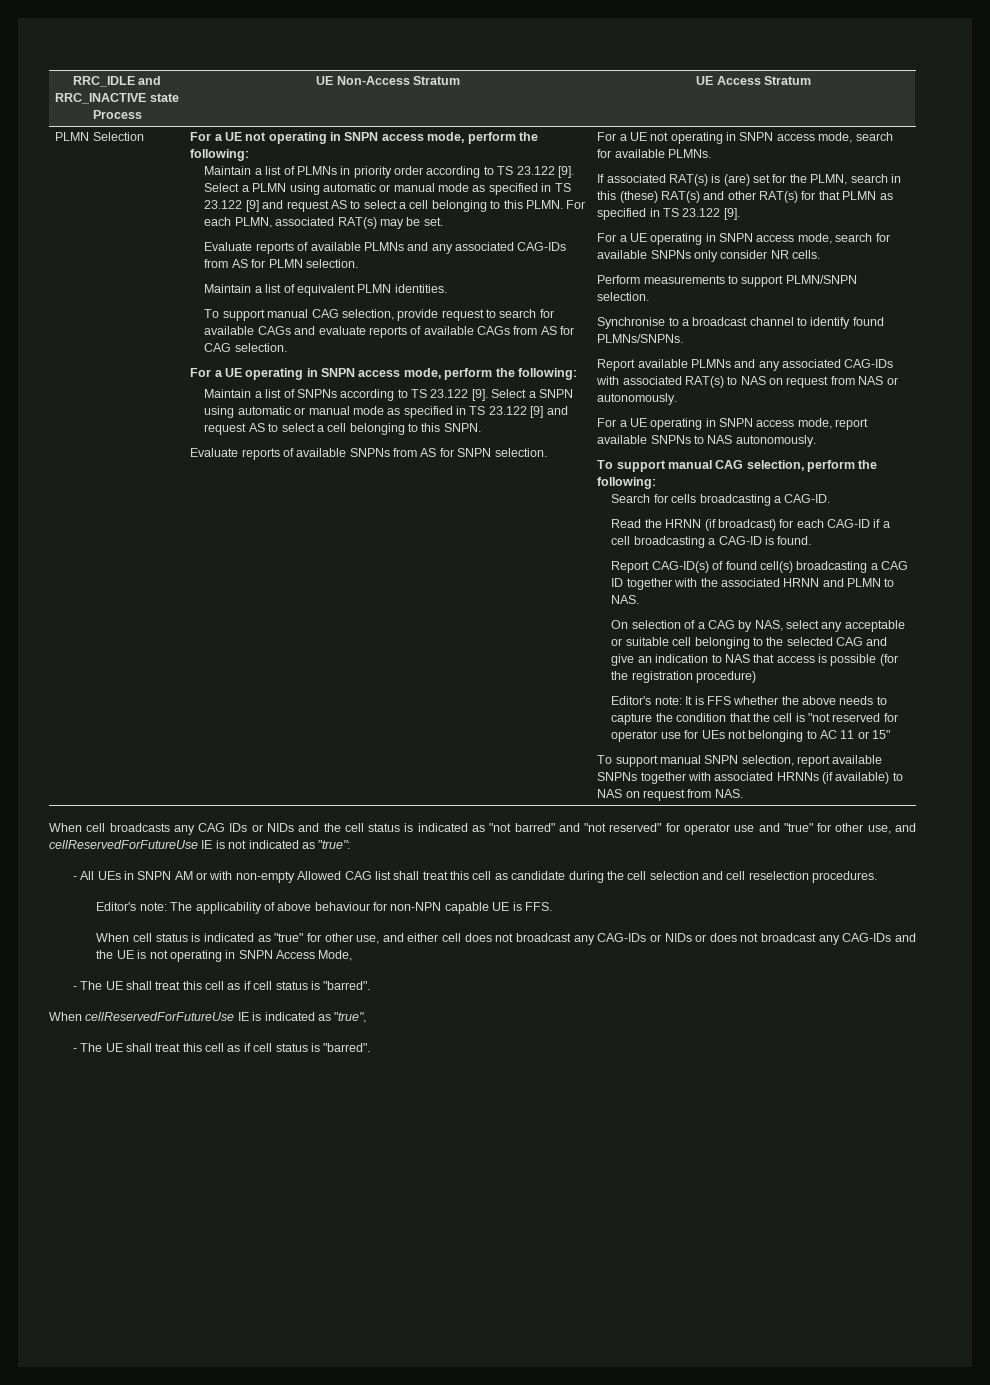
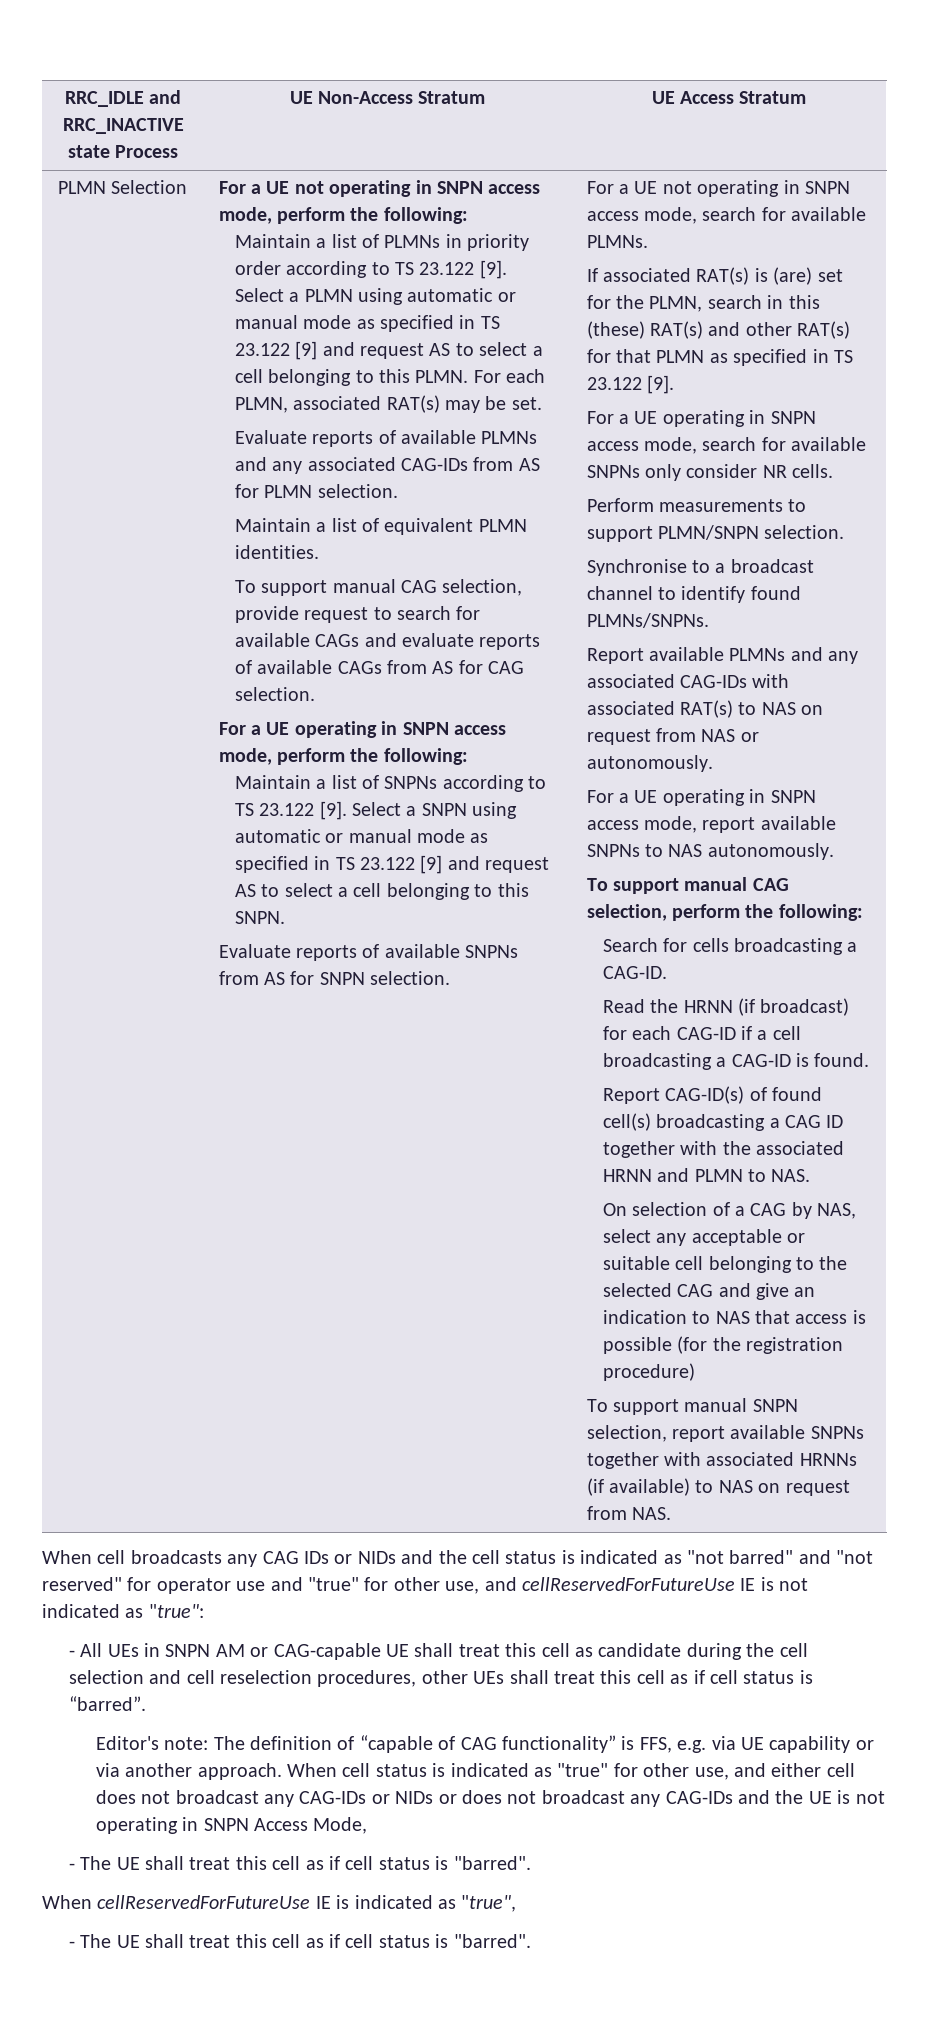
- Editor's note: It is FFS whether the above needs to capture the condition that the cell is "not reserved for operator use for UEs not belonging to AC 11 or 15"
- - All UEs in SNPN AM or with non-empty Allowed CAG list shall treat this cell as candidate during the cell selection and cell reselection procedures.
- Editor's note: The applicability of above behaviour for non-NPN capable UE is FFS.
- When cell status is indicated as "true" for other use, and either cell does not broadcast any CAG-IDs or NIDs or does not broadcast any CAG-IDs and the UE is not operating in SNPN Access Mode,
+ - All UEs in SNPN AM or CAG-capable UE shall treat this cell as candidate during the cell selection and cell reselection procedures, other UEs shall treat this cell as if cell status is “barred”.
+ Editor's note: The definition of “capable of CAG functionality” is FFS, e.g. via UE capability or via another approach. When cell status is indicated as "true" for other use, and either cell does not broadcast any CAG-IDs or NIDs or does not broadcast any CAG-IDs and the UE is not operating in SNPN Access Mode,

